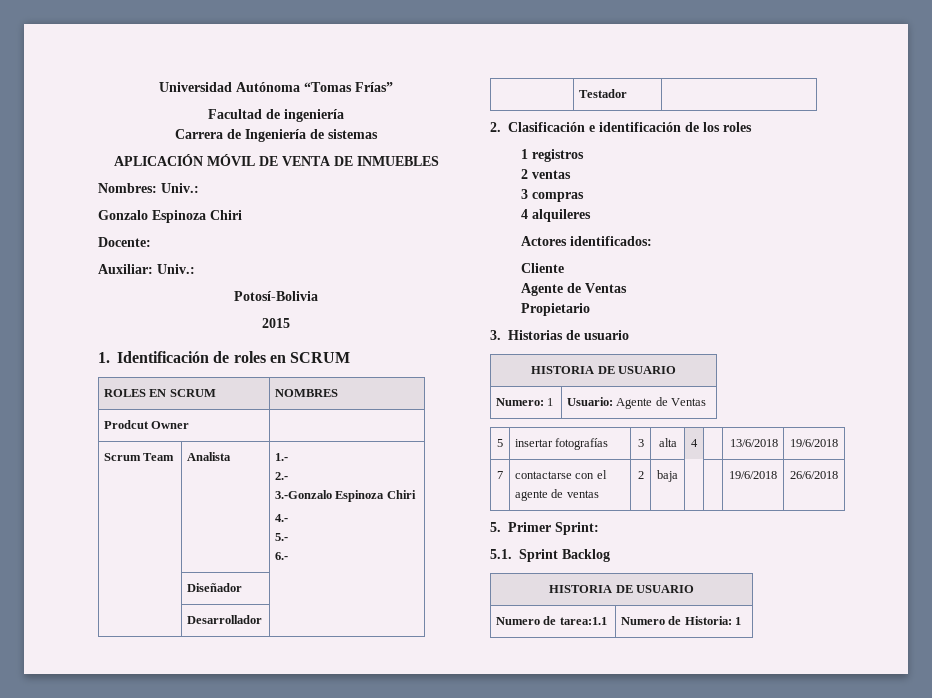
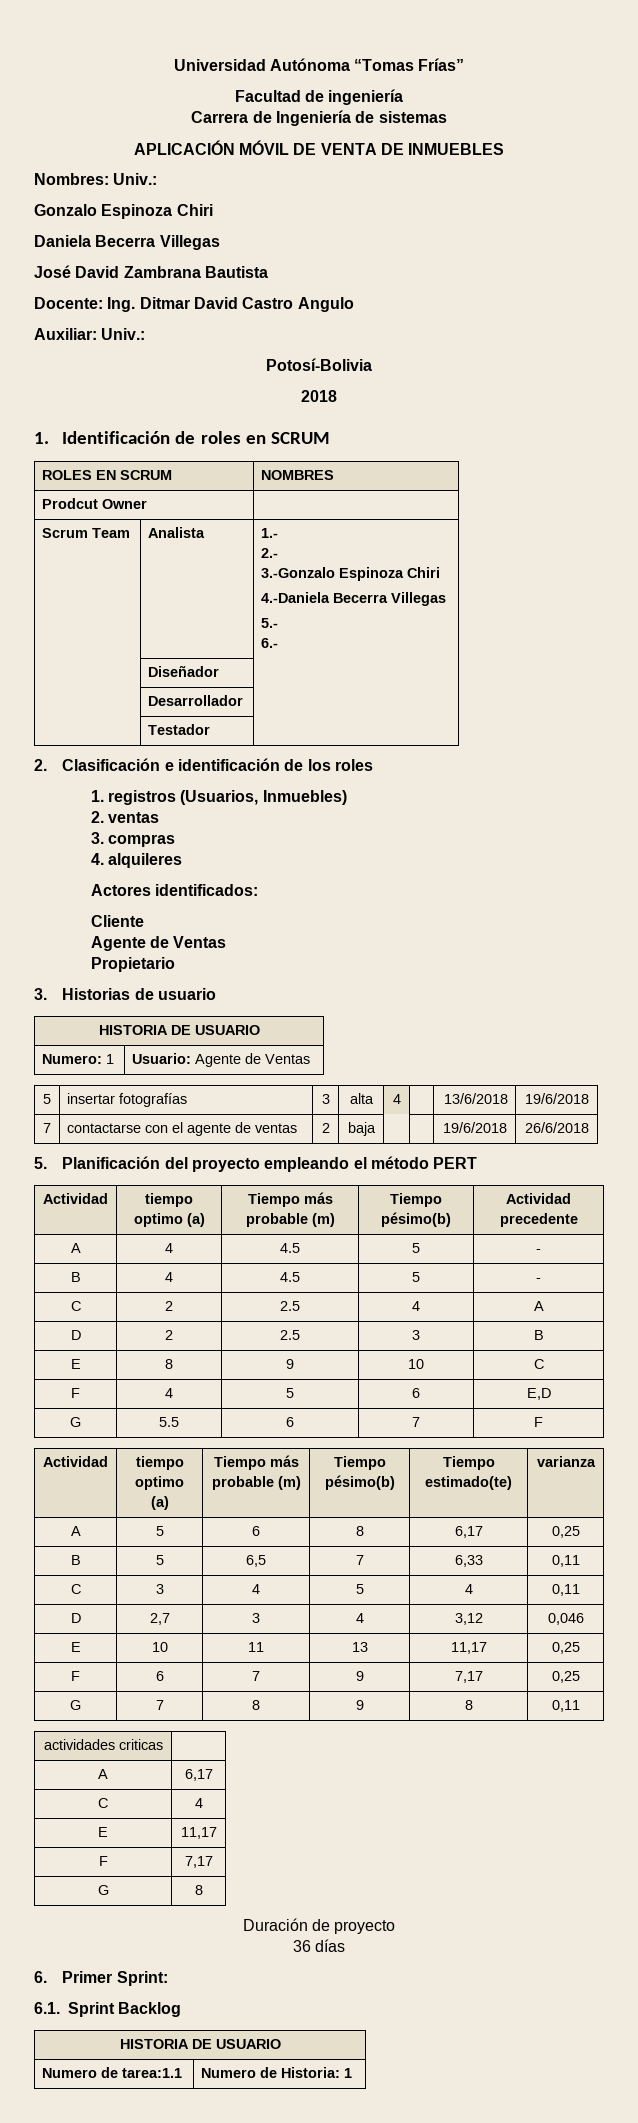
- Docente:
+ Daniela Becerra Villegas
+ José David Zambrana Bautista
+ Docente: Ing. Ditmar David Castro Angulo
- 2015
+ 2018
  Scrum Team | Analista | 1.-
  2.-
  3.-Gonzalo Espinoza Chiri
- 4.-
+ 4.-Daniela Becerra Villegas
- 1 registros
- 2 ventas
+ 1. registros (Usuarios, Inmuebles)
+ 2. ventas
- 3 compras
+ 3. compras
- 4 alquileres
+ 4. alquileres
- 5. Primer Sprint:
+ 5. Planificación del proyecto empleando el método PERT
+ Actividad | tiempo optimo (a) | Tiempo más probable (m) | Tiempo pésimo(b) | Actividad precedente
+ A | 4 | 4.5 | 5 | -
+ B | 4 | 4.5 | 5 | -
+ C | 2 | 2.5 | 4 | A
+ D | 2 | 2.5 | 3 | B
+ E | 8 | 9 | 10 | C
+ F | 4 | 5 | 6 | E,D
+ G | 5.5 | 6 | 7 | F
+ Actividad | tiempo optimo (a) | Tiempo más probable (m) | Tiempo pésimo(b) | Tiempo estimado(te) | varianza
+ A | 5 | 6 | 8 | 6,17 | 0,25
+ B | 5 | 6,5 | 7 | 6,33 | 0,11
+ C | 3 | 4 | 5 | 4 | 0,11
+ D | 2,7 | 3 | 4 | 3,12 | 0,046
+ E | 10 | 11 | 13 | 11,17 | 0,25
+ F | 6 | 7 | 9 | 7,17 | 0,25
+ G | 7 | 8 | 9 | 8 | 0,11
+ actividades criticas |
+ A | 6,17
+ C | 4
+ E | 11,17
+ F | 7,17
+ G | 8
+ Duración de proyecto
+ 36 días
+ 6. Primer Sprint:
- 5.1. Sprint Backlog
+ 6.1. Sprint Backlog

